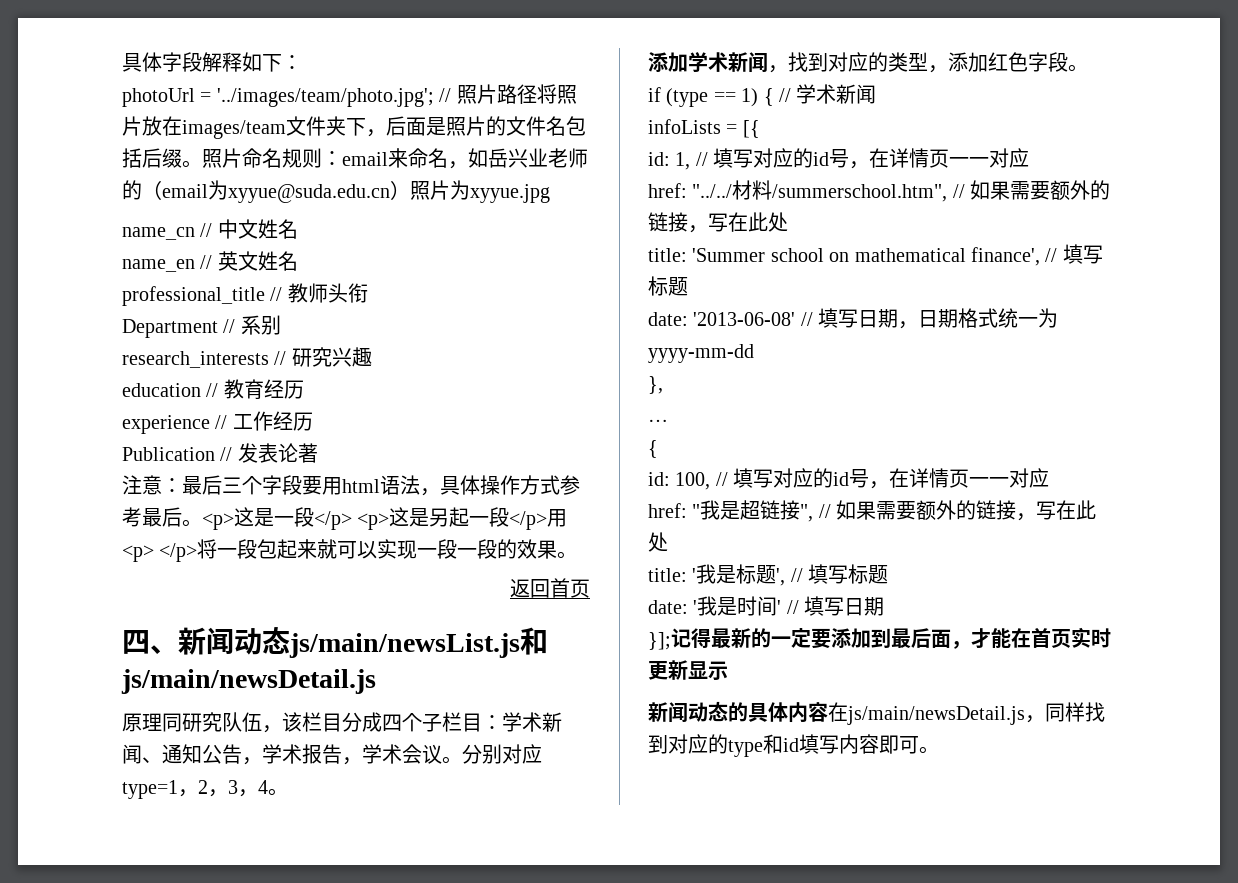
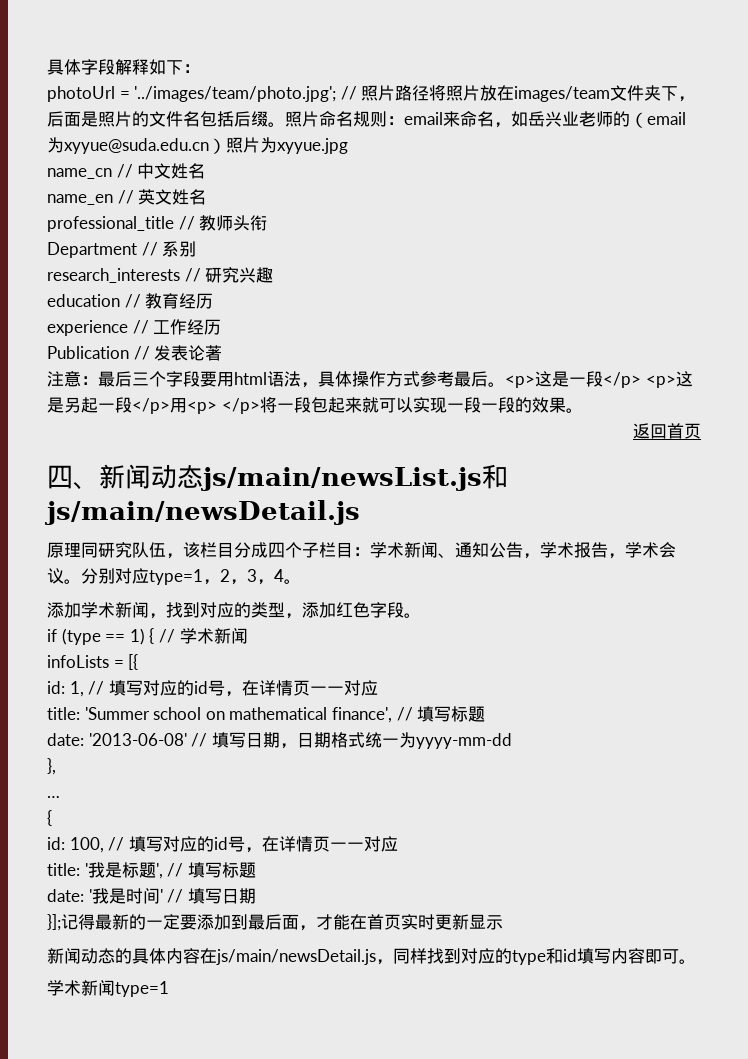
- href: "../../材料/summerschool.htm", // 如果需要额外的链接，写在此处
- href: "我是超链接", // 如果需要额外的链接，写在此处
+ 学术新闻type=1

